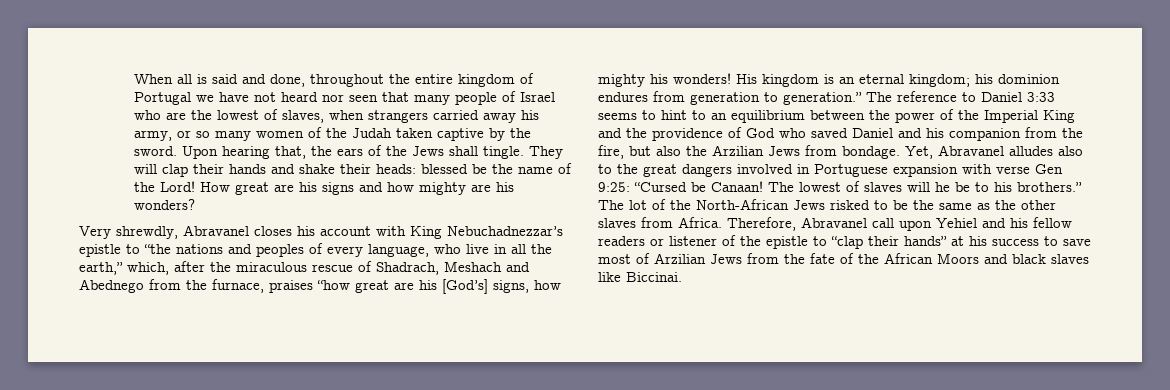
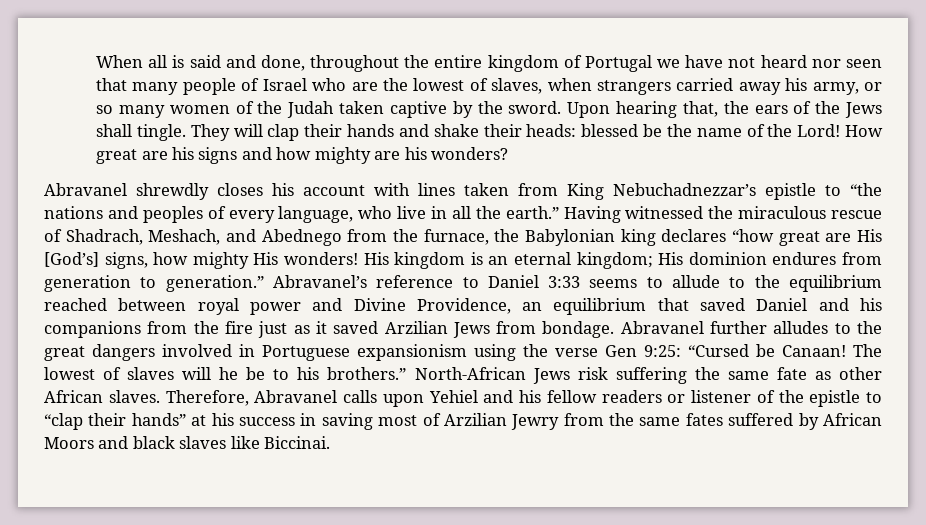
- Very shrewdly, Abravanel closes his account with King Nebuchadnezzar’s epistle to “the nations and peoples of every language, who live in all the earth,” which, after the miraculous rescue of Shadrach, Meshach and Abednego from the furnace, praises “how great are his [God’s] signs, how mighty his wonders!
+ Abravanel shrewdly closes his account with lines taken from King Nebuchadnezzar’s epistle to “the nations and peoples of every language, who live in all the earth.” Having witnessed the miraculous rescue of Shadrach, Meshach, and Abednego from the furnace, the Babylonian king declares “how great are His [God’s] signs, how mighty His wonders!
- His kingdom is an eternal kingdom; his dominion endures from generation to generation.”
+ His kingdom is an eternal kingdom; His dominion endures from generation to generation.”
- The reference to Daniel 3:33 seems to hint to an equilibrium between the power of the Imperial King and the providence of God who saved Daniel and his companion from the fire, but also the Arzilian Jews from bondage. Yet, Abravanel alludes also to the great dangers involved in Portuguese expansion with verse Gen 9:25: “Cursed be Canaan!
+ Abravanel’s reference to Daniel 3:33 seems to allude to the equilibrium reached between royal power and Divine Providence, an equilibrium that saved Daniel and his companions from the fire just as it saved Arzilian Jews from bondage. Abravanel further alludes to the great dangers involved in Portuguese expansionism using the verse Gen 9:25: “Cursed be Canaan!
- The lot of the North-African Jews risked to be the same as the other slaves from Africa.
+ North-African Jews risk suffering the same fate as other African slaves.
- Therefore, Abravanel call upon Yehiel and his fellow readers or listener of the epistle to “clap their hands” at his success to save most of Arzilian Jews from the fate of the African Moors and black slaves like Biccinai.
+ Therefore, Abravanel calls upon Yehiel and his fellow readers or listener of the epistle to “clap their hands” at his success in saving most of Arzilian Jewry from the same fates suffered by African Moors and black slaves like Biccinai.

